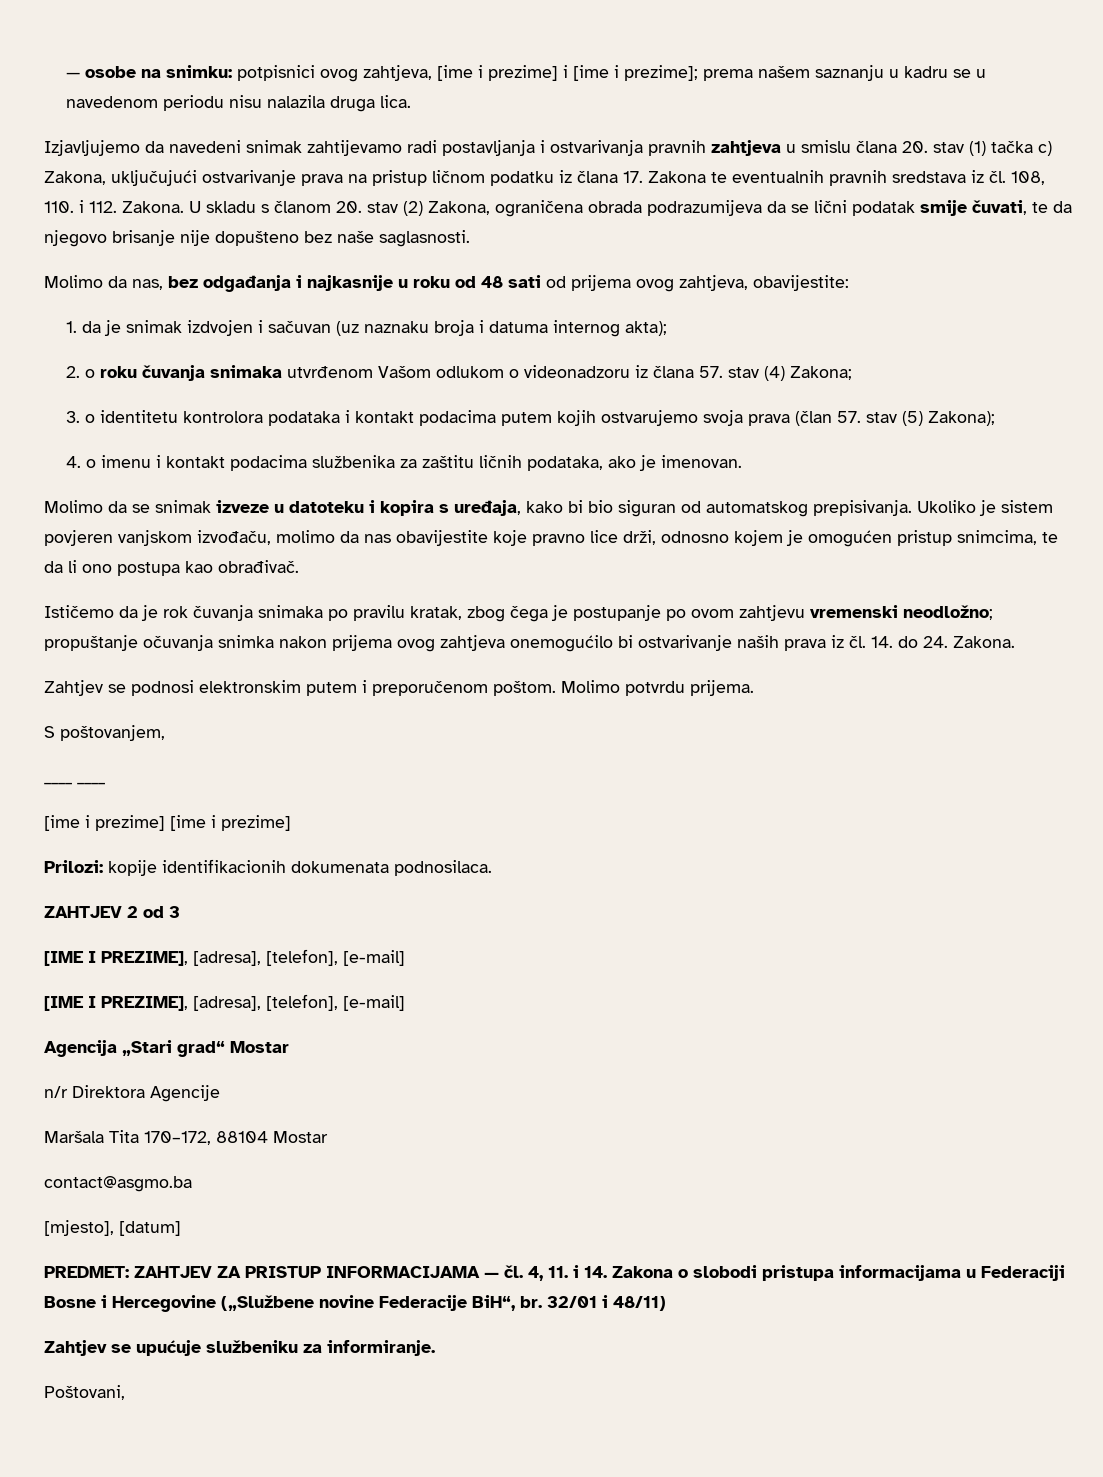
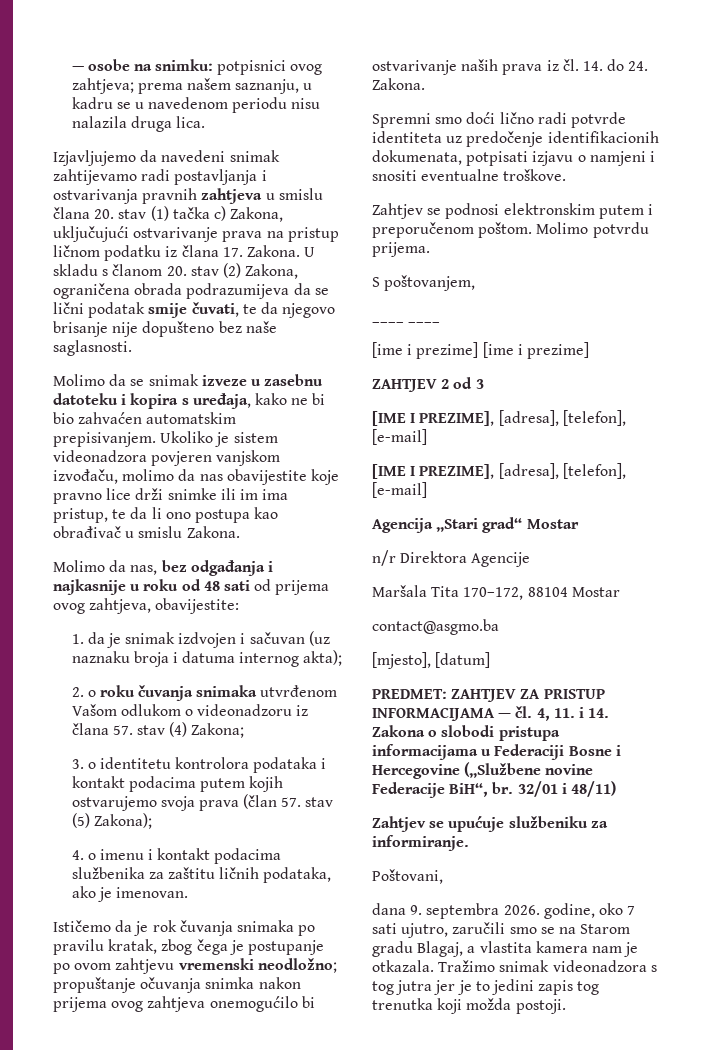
- — osobe na snimku: potpisnici ovog zahtjeva, [ime i prezime] i [ime i prezime]; prema našem saznanju u kadru se u navedenom periodu nisu nalazila druga lica.
+ — osobe na snimku: potpisnici ovog zahtjeva; prema našem saznanju, u kadru se u navedenom periodu nisu nalazila druga lica.
- Izjavljujemo da navedeni snimak zahtijevamo radi postavljanja i ostvarivanja pravnih zahtjeva u smislu člana 20. stav (1) tačka c) Zakona, uključujući ostvarivanje prava na pristup ličnom podatku iz člana 17. Zakona te eventualnih pravnih sredstava iz čl. 108, 110. i 112. Zakona.
+ Izjavljujemo da navedeni snimak zahtijevamo radi postavljanja i ostvarivanja pravnih zahtjeva u smislu člana 20. stav (1) tačka c) Zakona, uključujući ostvarivanje prava na pristup ličnom podatku iz člana 17. Zakona.
+ Molimo da se snimak izveze u zasebnu datoteku i kopira s uređaja, kako ne bi bio zahvaćen automatskim prepisivanjem. Ukoliko je sistem videonadzora povjeren vanjskom izvođaču, molimo da nas obavijestite koje pravno lice drži snimke ili im ima pristup, te da li ono postupa kao obrađivač u smislu Zakona.
- Molimo da se snimak izveze u datoteku i kopira s uređaja, kako bi bio siguran od automatskog prepisivanja. Ukoliko je sistem povjeren vanjskom izvođaču, molimo da nas obavijestite koje pravno lice drži, odnosno kojem je omogućen pristup snimcima, te da li ono postupa kao obrađivač.
+ Spremni smo doći lično radi potvrde identiteta uz predočenje identifikacionih dokumenata, potpisati izjavu o namjeni i snositi eventualne troškove.
- Prilozi: kopije identifikacionih dokumenata podnosilaca.
+ dana 9. septembra 2026. godine, oko 7 sati ujutro, zaručili smo se na Starom gradu Blagaj, a vlastita kamera nam je otkazala. Tražimo snimak videonadzora s tog jutra jer je to jedini zapis tog trenutka koji možda postoji.

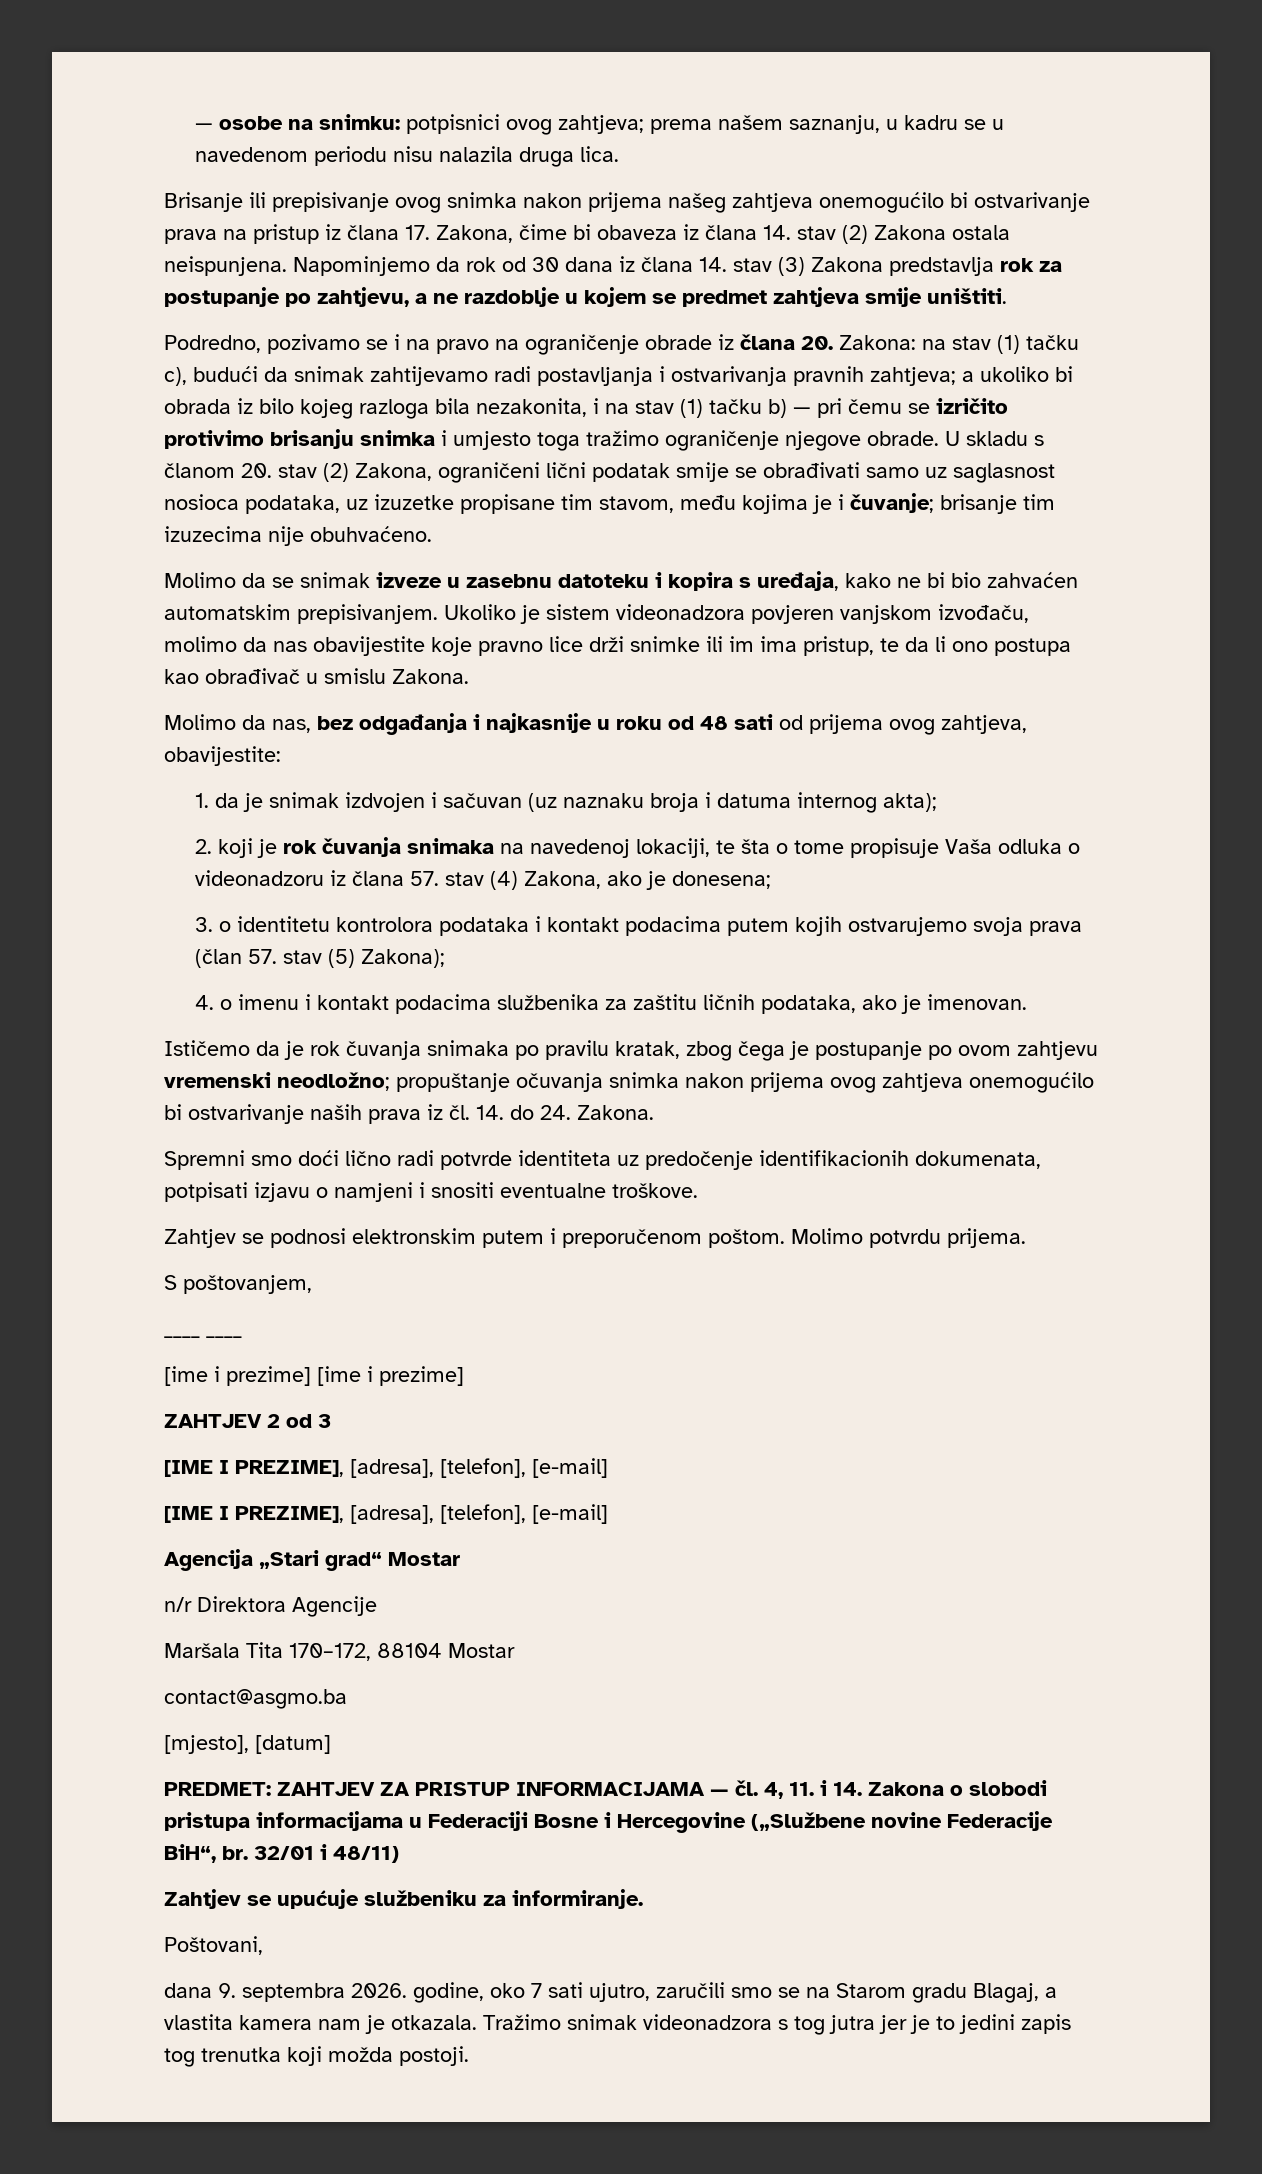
- Izjavljujemo da navedeni snimak zahtijevamo radi postavljanja i ostvarivanja pravnih zahtjeva u smislu člana 20. stav (1) tačka c) Zakona, uključujući ostvarivanje prava na pristup ličnom podatku iz člana 17. Zakona.
+ Brisanje ili prepisivanje ovog snimka nakon prijema našeg zahtjeva onemogućilo bi ostvarivanje prava na pristup iz člana 17. Zakona, čime bi obaveza iz člana 14. stav (2) Zakona ostala neispunjena. Napominjemo da rok od 30 dana iz člana 14. stav (3) Zakona predstavlja rok za postupanje po zahtjevu, a ne razdoblje u kojem se predmet zahtjeva smije uništiti.
+ Podredno, pozivamo se i na pravo na ograničenje obrade iz člana 20. Zakona: na stav (1) tačku c), budući da snimak zahtijevamo radi postavljanja i ostvarivanja pravnih zahtjeva; a ukoliko bi obrada iz bilo kojeg razloga bila nezakonita, i na stav (1) tačku b) — pri čemu se izričito protivimo brisanju snimka i umjesto toga tražimo ograničenje njegove obrade.
- U skladu s članom 20. stav (2) Zakona, ograničena obrada podrazumijeva da se lični podatak smije čuvati, te da njegovo brisanje nije dopušteno bez naše saglasnosti.
+ U skladu s članom 20. stav (2) Zakona, ograničeni lični podatak smije se obrađivati samo uz saglasnost nosioca podataka, uz izuzetke propisane tim stavom, među kojima je i čuvanje; brisanje tim izuzecima nije obuhvaćeno.
- 2. o roku čuvanja snimaka utvrđenom Vašom odlukom o videonadzoru iz člana 57. stav (4) Zakona;
+ 2. koji je rok čuvanja snimaka na navedenoj lokaciji, te šta o tome propisuje Vaša odluka o videonadzoru iz člana 57. stav (4) Zakona, ako je donesena;

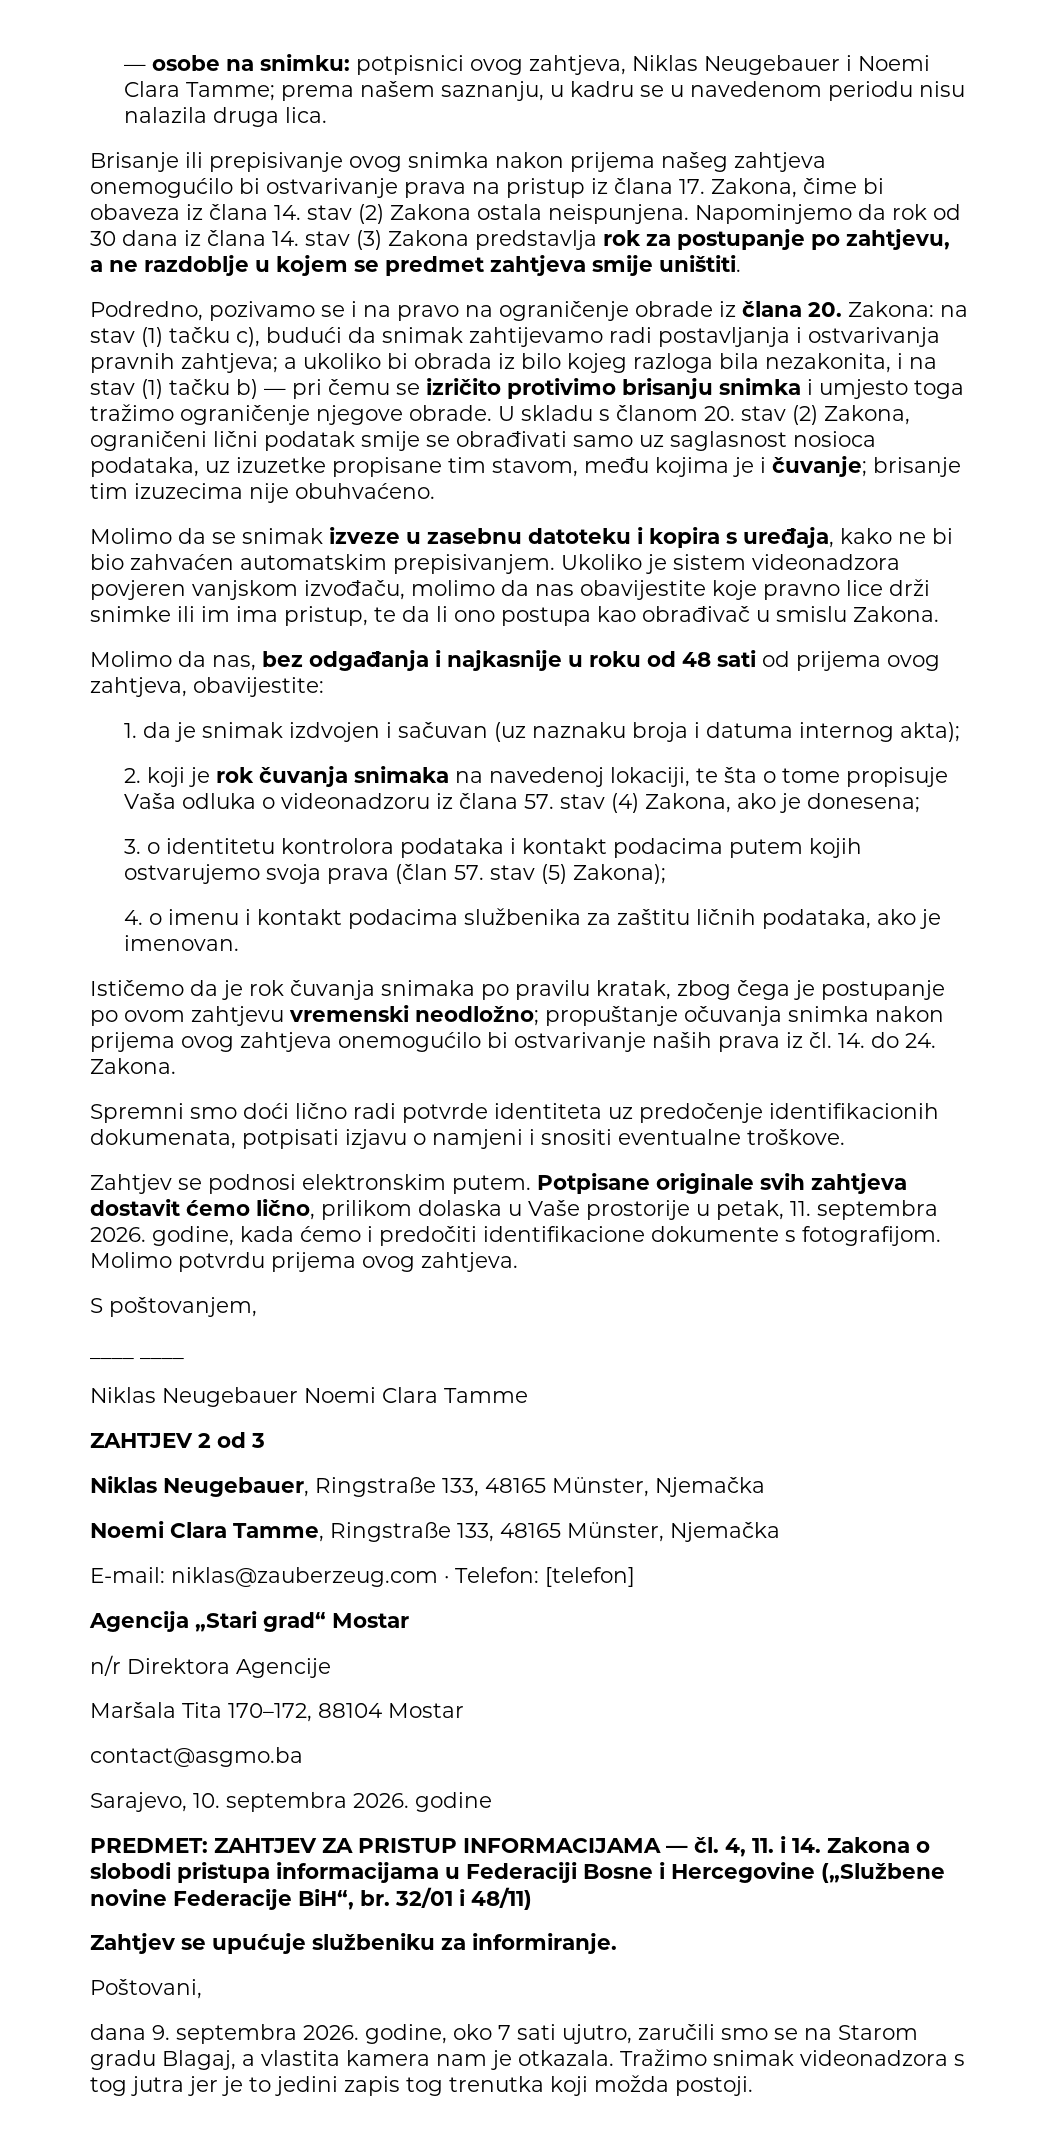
- — osobe na snimku: potpisnici ovog zahtjeva; prema našem saznanju, u kadru se u navedenom periodu nisu nalazila druga lica.
+ — osobe na snimku: potpisnici ovog zahtjeva, Niklas Neugebauer i Noemi Clara Tamme; prema našem saznanju, u kadru se u navedenom periodu nisu nalazila druga lica.
- Zahtjev se podnosi elektronskim putem i preporučenom poštom. Molimo potvrdu prijema.
+ Zahtjev se podnosi elektronskim putem. Potpisane originale svih zahtjeva dostavit ćemo lično, prilikom dolaska u Vaše prostorije u petak, 11. septembra 2026. godine, kada ćemo i predočiti identifikacione dokumente s fotografijom. Molimo potvrdu prijema ovog zahtjeva.
  S poštovanjem,
  ____ ____
- [ime i prezime] [ime i prezime]
+ Niklas Neugebauer Noemi Clara Tamme
  ZAHTJEV 2 od 3
- [IME I PREZIME], [adresa], [telefon], [e-mail]
- [IME I PREZIME], [adresa], [telefon], [e-mail]
+ Niklas Neugebauer, Ringstraße 133, 48165 Münster, Njemačka
+ Noemi Clara Tamme, Ringstraße 133, 48165 Münster, Njemačka
+ E-mail: niklas@zauberzeug.com · Telefon: [telefon]
- [mjesto], [datum]
+ Sarajevo, 10. septembra 2026. godine

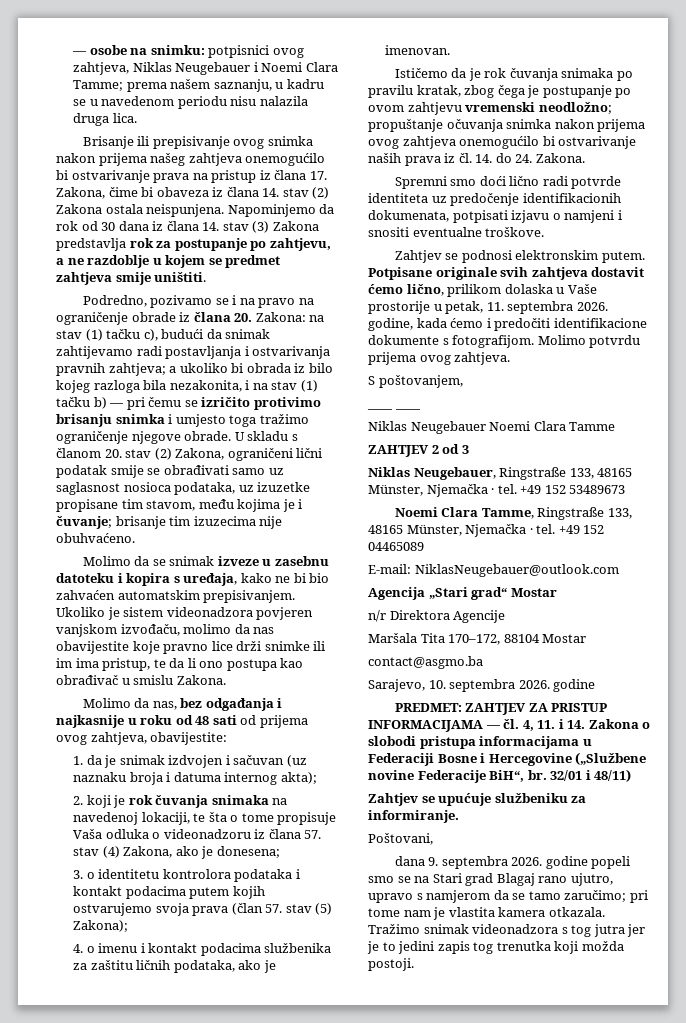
- Niklas Neugebauer, Ringstraße 133, 48165 Münster, Njemačka
+ Niklas Neugebauer, Ringstraße 133, 48165 Münster, Njemačka · tel. +49 152 53489673
- Noemi Clara Tamme, Ringstraße 133, 48165 Münster, Njemačka
- E-mail: niklas@zauberzeug.com · Telefon: [telefon]
+ Noemi Clara Tamme, Ringstraße 133, 48165 Münster, Njemačka · tel. +49 152 04465089
+ E-mail: NiklasNeugebauer@outlook.com
- dana 9. septembra 2026. godine, oko 7 sati ujutro, zaručili smo se na Starom gradu Blagaj, a vlastita kamera nam je otkazala.
+ dana 9. septembra 2026. godine popeli smo se na Stari grad Blagaj rano ujutro, upravo s namjerom da se tamo zaručimo; pri tome nam je vlastita kamera otkazala.

